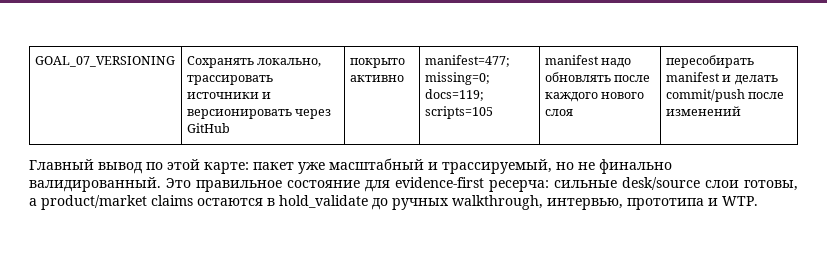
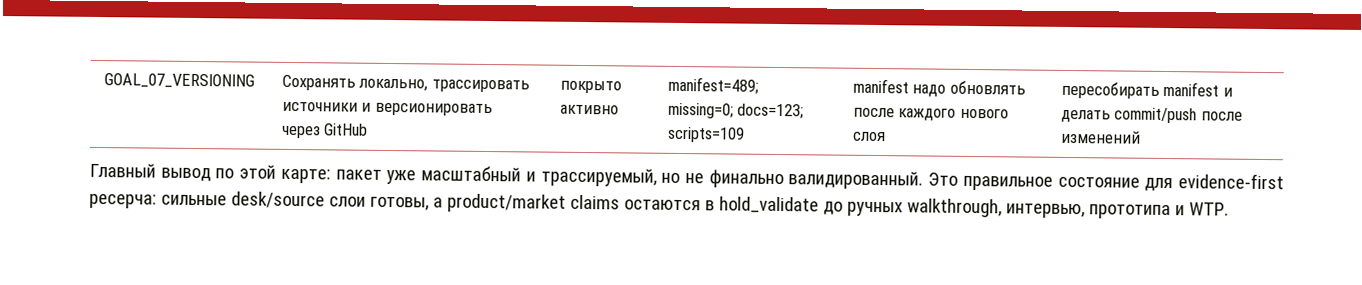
- GOAL_07_VERSIONING | Сохранять локально, трассировать источники и версионировать через GitHub | покрыто активно | manifest=477; missing=0; docs=119; scripts=105 | manifest надо обновлять после каждого нового слоя | пересобирать manifest и делать commit/push после изменений
+ GOAL_07_VERSIONING | Сохранять локально, трассировать источники и версионировать через GitHub | покрыто активно | manifest=489; missing=0; docs=123; scripts=109 | manifest надо обновлять после каждого нового слоя | пересобирать manifest и делать commit/push после изменений

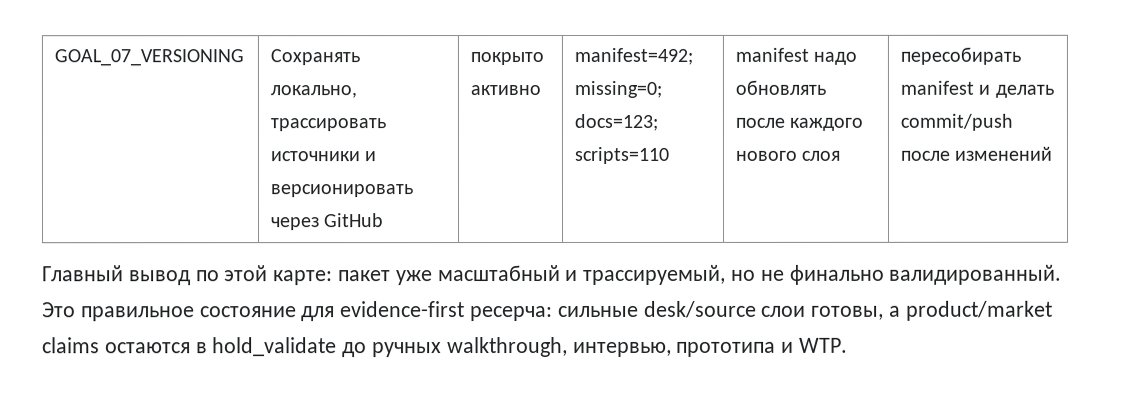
- GOAL_07_VERSIONING | Сохранять локально, трассировать источники и версионировать через GitHub | покрыто активно | manifest=489; missing=0; docs=123; scripts=109 | manifest надо обновлять после каждого нового слоя | пересобирать manifest и делать commit/push после изменений
+ GOAL_07_VERSIONING | Сохранять локально, трассировать источники и версионировать через GitHub | покрыто активно | manifest=492; missing=0; docs=123; scripts=110 | manifest надо обновлять после каждого нового слоя | пересобирать manifest и делать commit/push после изменений

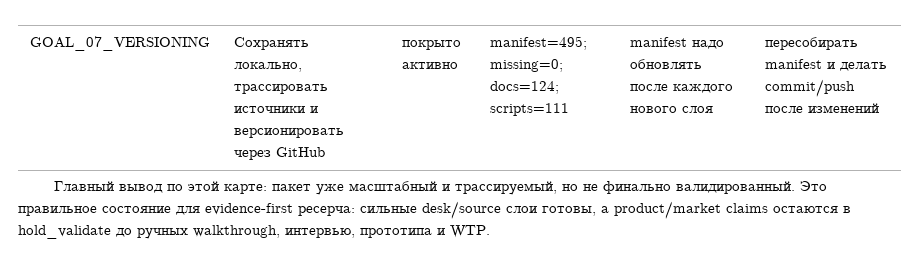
- GOAL_07_VERSIONING | Сохранять локально, трассировать источники и версионировать через GitHub | покрыто активно | manifest=492; missing=0; docs=123; scripts=110 | manifest надо обновлять после каждого нового слоя | пересобирать manifest и делать commit/push после изменений
+ GOAL_07_VERSIONING | Сохранять локально, трассировать источники и версионировать через GitHub | покрыто активно | manifest=495; missing=0; docs=124; scripts=111 | manifest надо обновлять после каждого нового слоя | пересобирать manifest и делать commit/push после изменений

